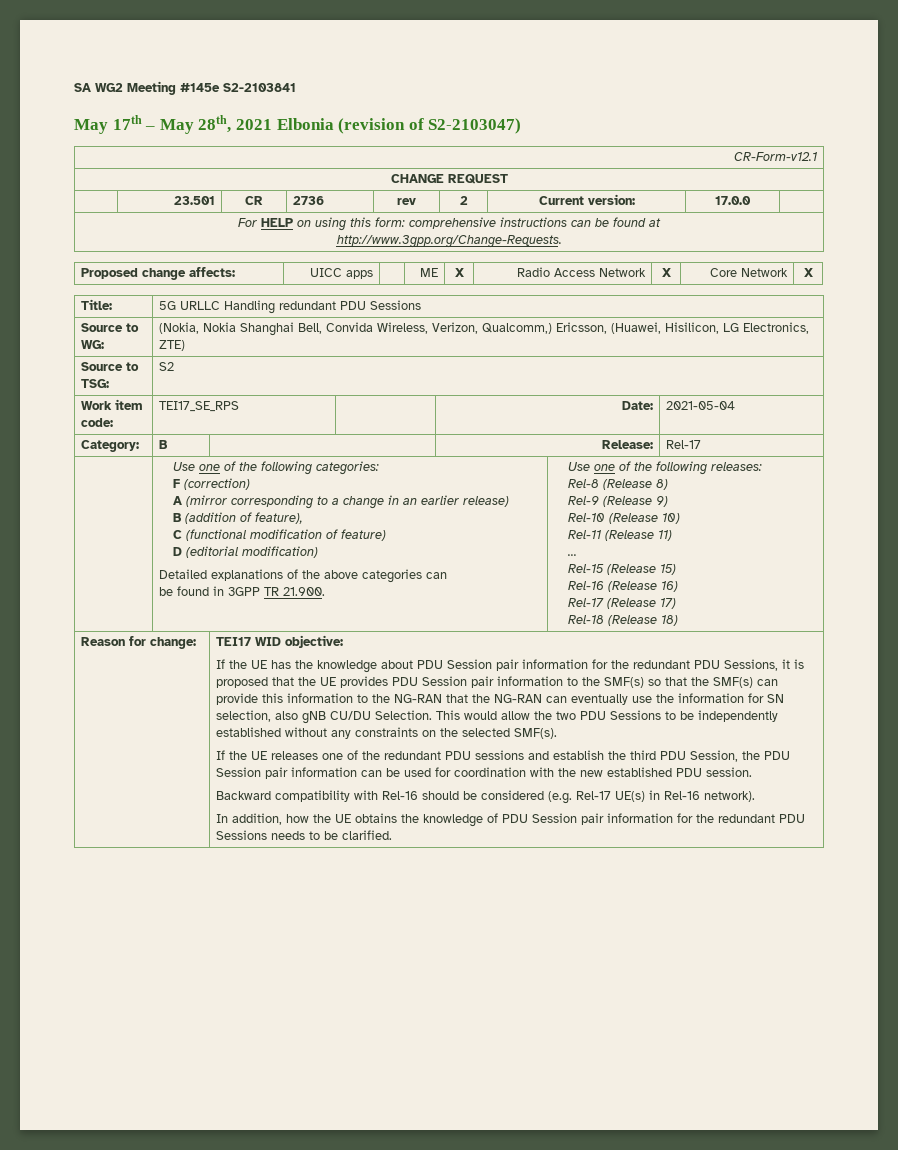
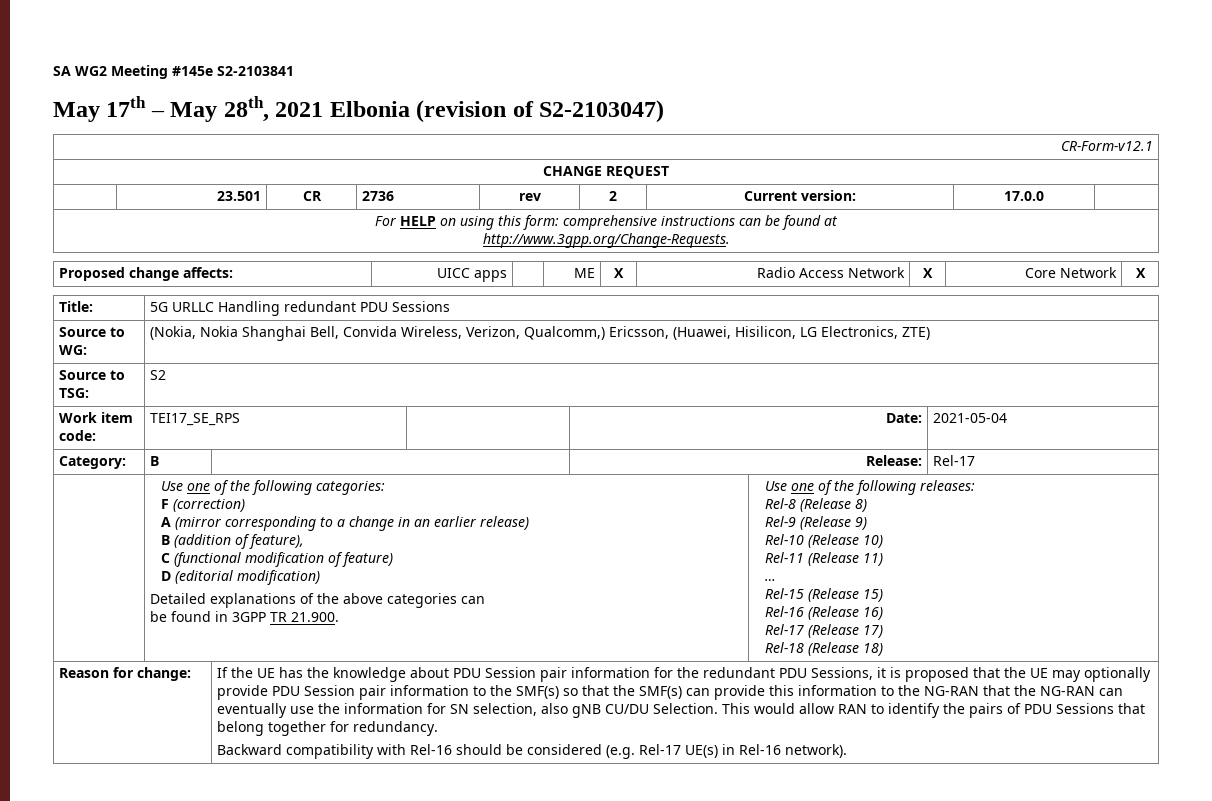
- TEI17 WID objective:
- If the UE has the knowledge about PDU Session pair information for the redundant PDU Sessions, it is proposed that the UE provides PDU Session pair information to the SMF(s) so that the SMF(s) can provide this information to the NG-RAN that the NG-RAN can eventually use the information for SN selection, also gNB CU/DU Selection.
+ If the UE has the knowledge about PDU Session pair information for the redundant PDU Sessions, it is proposed that the UE may optionally provide PDU Session pair information to the SMF(s) so that the SMF(s) can provide this information to the NG-RAN that the NG-RAN can eventually use the information for SN selection, also gNB CU/DU Selection.
- This would allow the two PDU Sessions to be independently established without any constraints on the selected SMF(s).
- If the UE releases one of the redundant PDU sessions and establish the third PDU Session, the PDU Session pair information can be used for coordination with the new established PDU session.
+ This would allow RAN to identify the pairs of PDU Sessions that belong together for redundancy.
- In addition, how the UE obtains the knowledge of PDU Session pair information for the redundant PDU Sessions needs to be clarified.

